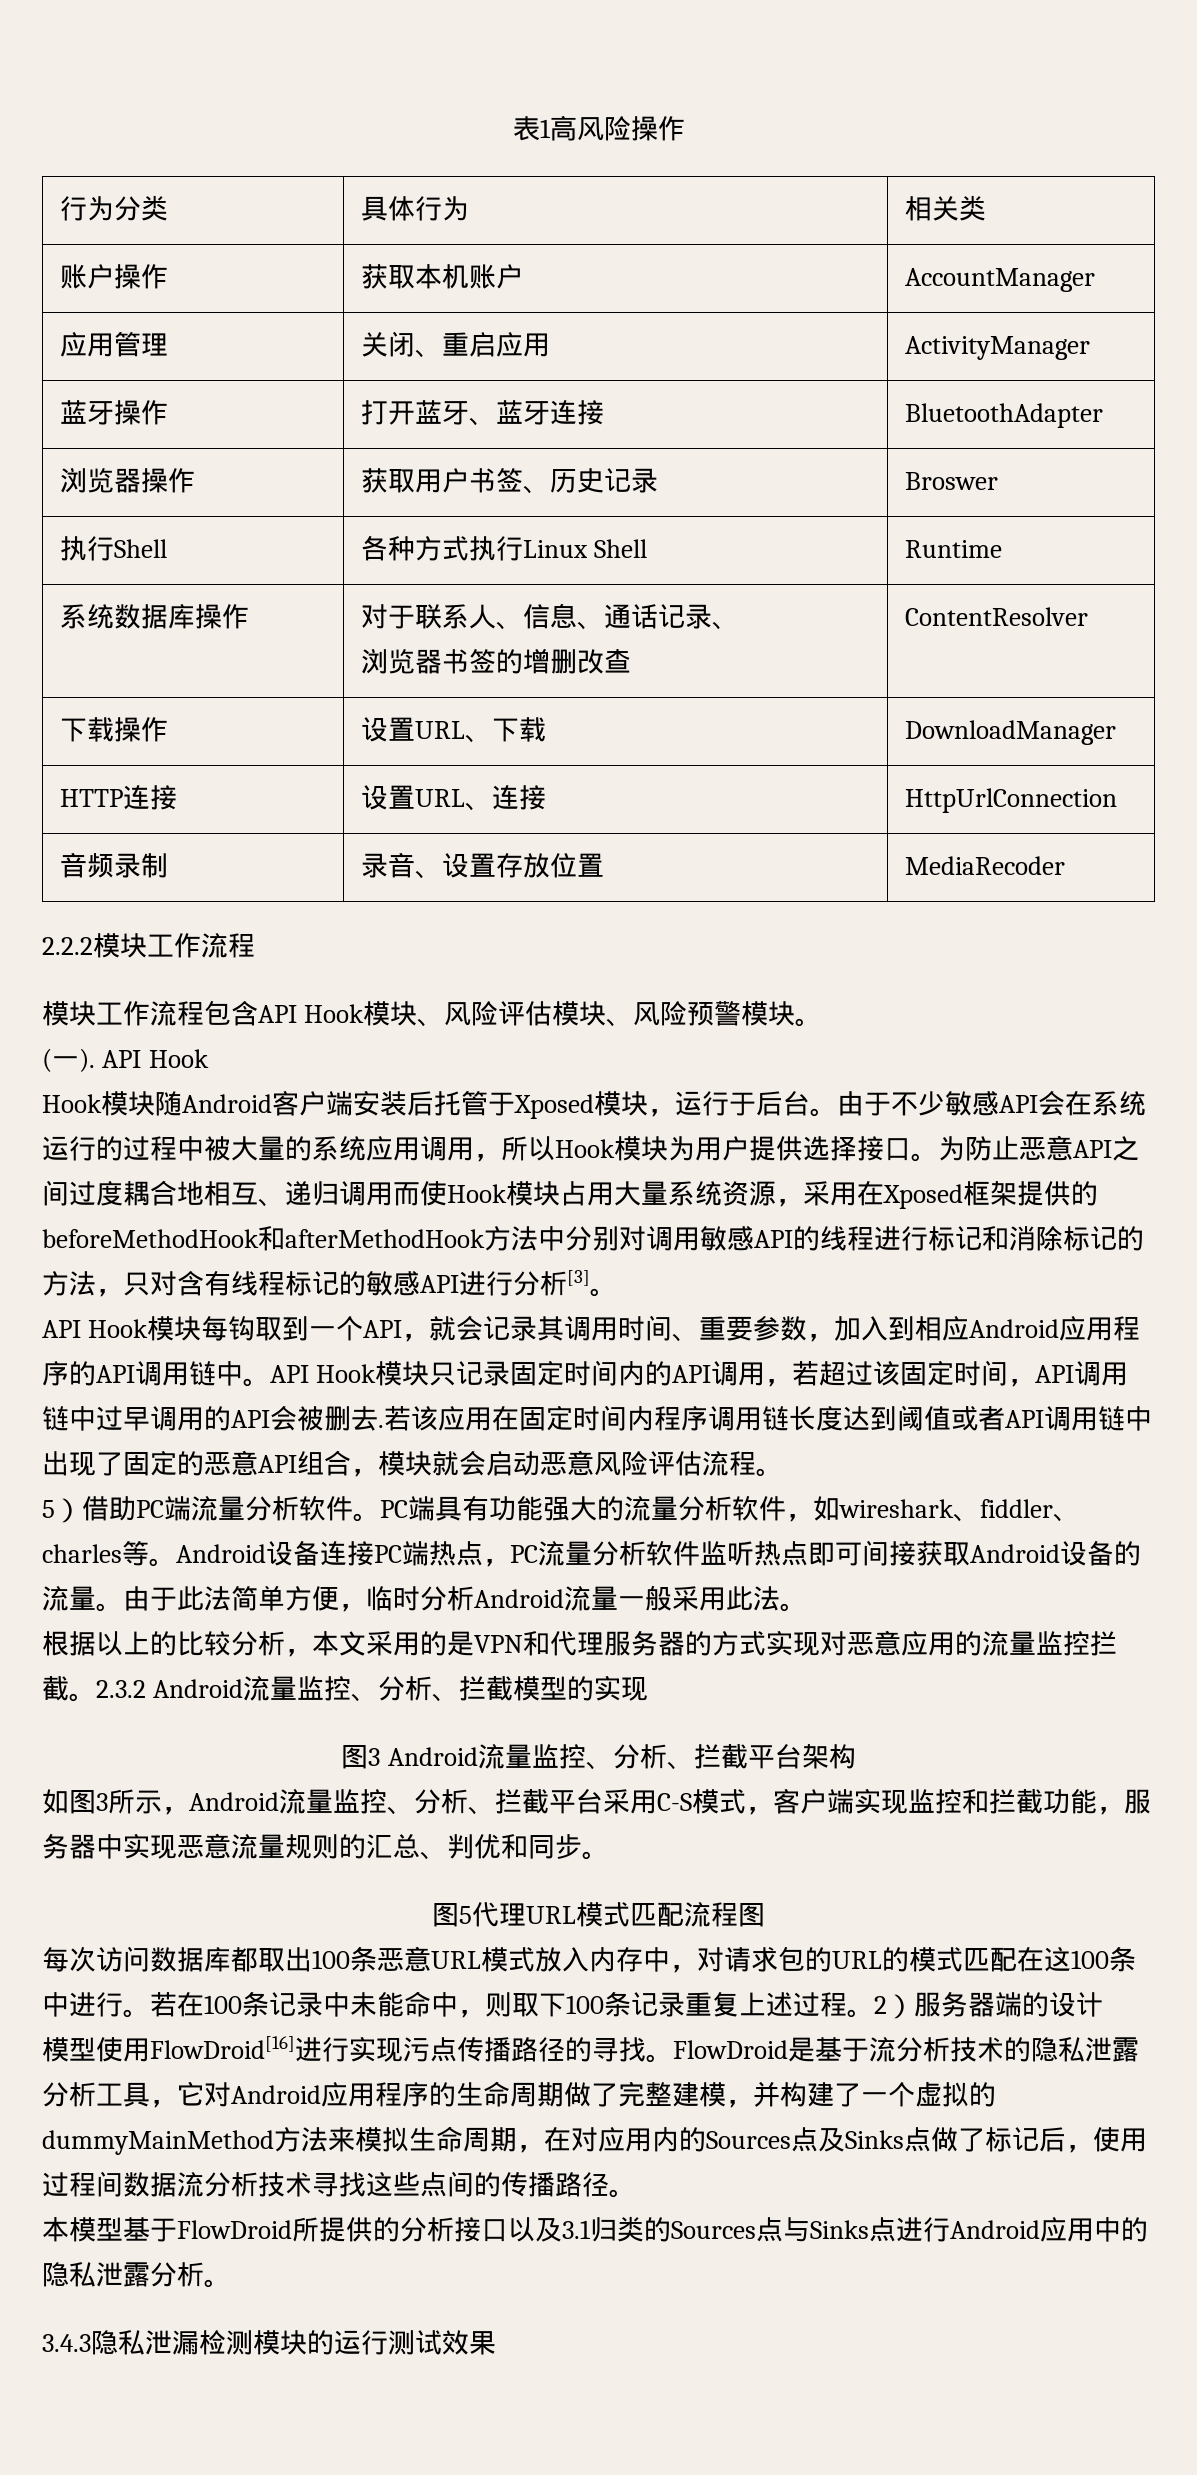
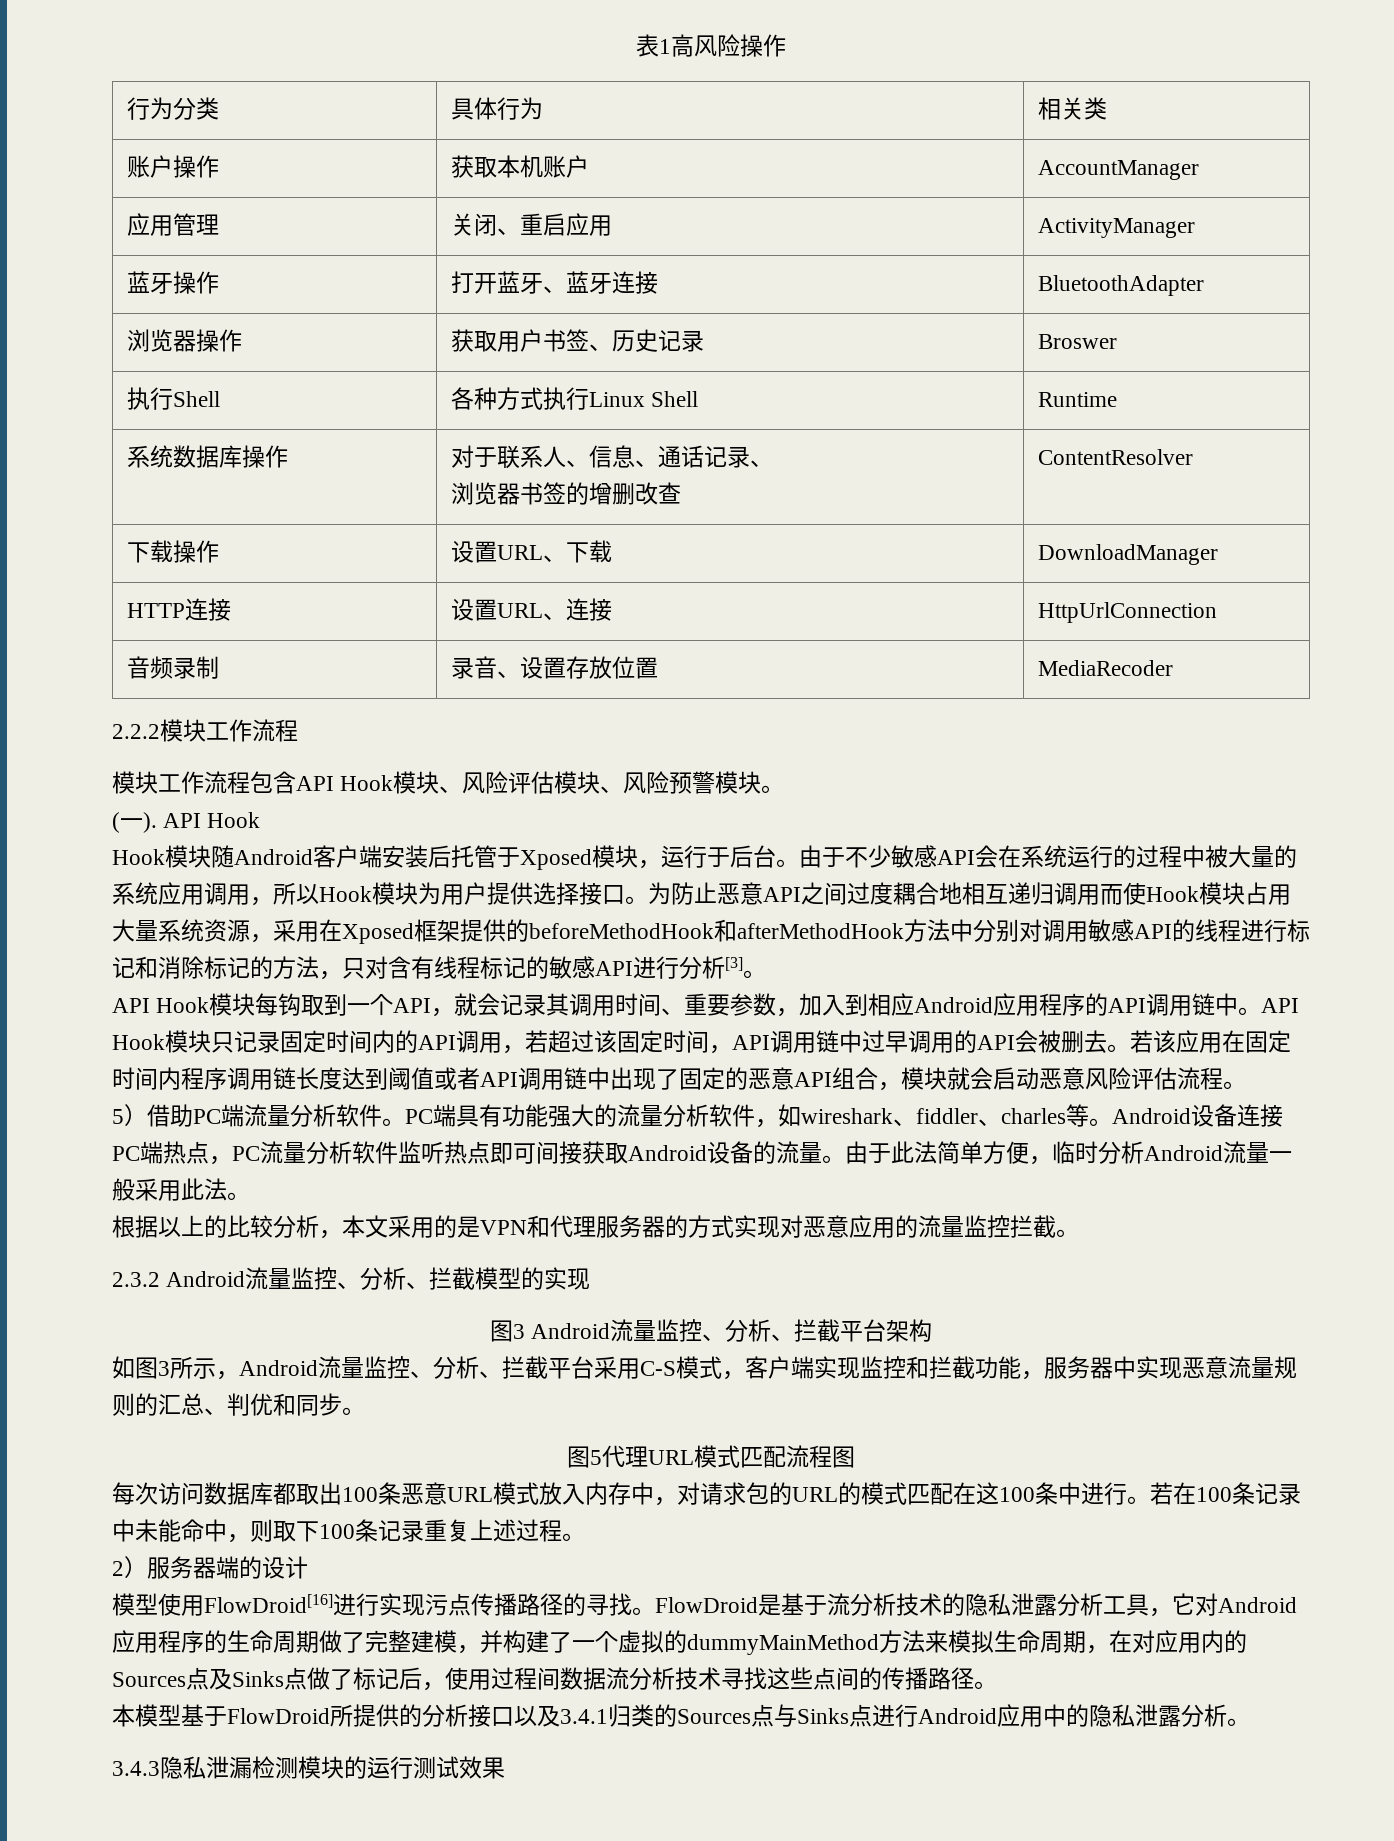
- 为防止恶意API之间过度耦合地相互、递归调用而使Hook模块占用大量系统资源，采用在Xposed框架提供的beforeMethodHook和afterMethodHook方法中分别对调用敏感API的线程进行标记和消除标记的方法，只对含有线程标记的敏感API进行分析[3]。
+ 为防止恶意API之间过度耦合地相互递归调用而使Hook模块占用大量系统资源，采用在Xposed框架提供的beforeMethodHook和afterMethodHook方法中分别对调用敏感API的线程进行标记和消除标记的方法，只对含有线程标记的敏感API进行分析[3]。
- API Hook模块只记录固定时间内的API调用，若超过该固定时间，API调用链中过早调用的API会被删去.
+ API Hook模块只记录固定时间内的API调用，若超过该固定时间，API调用链中过早调用的API会被删去。
- 根据以上的比较分析，本文采用的是VPN和代理服务器的方式实现对恶意应用的流量监控拦截。2.3.2 Android流量监控、分析、拦截模型的实现
+ 根据以上的比较分析，本文采用的是VPN和代理服务器的方式实现对恶意应用的流量监控拦截。
+ 2.3.2 Android流量监控、分析、拦截模型的实现
- 若在100条记录中未能命中，则取下100条记录重复上述过程。2）服务器端的设计
+ 若在100条记录中未能命中，则取下100条记录重复上述过程。
+ 2）服务器端的设计
- 本模型基于FlowDroid所提供的分析接口以及3.1归类的Sources点与Sinks点进行Android应用中的隐私泄露分析。
+ 本模型基于FlowDroid所提供的分析接口以及3.4.1归类的Sources点与Sinks点进行Android应用中的隐私泄露分析。

